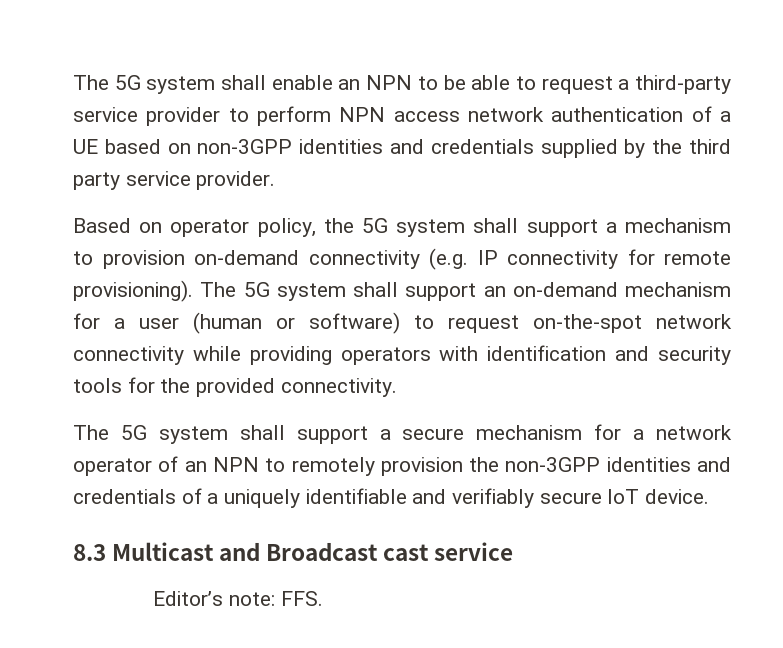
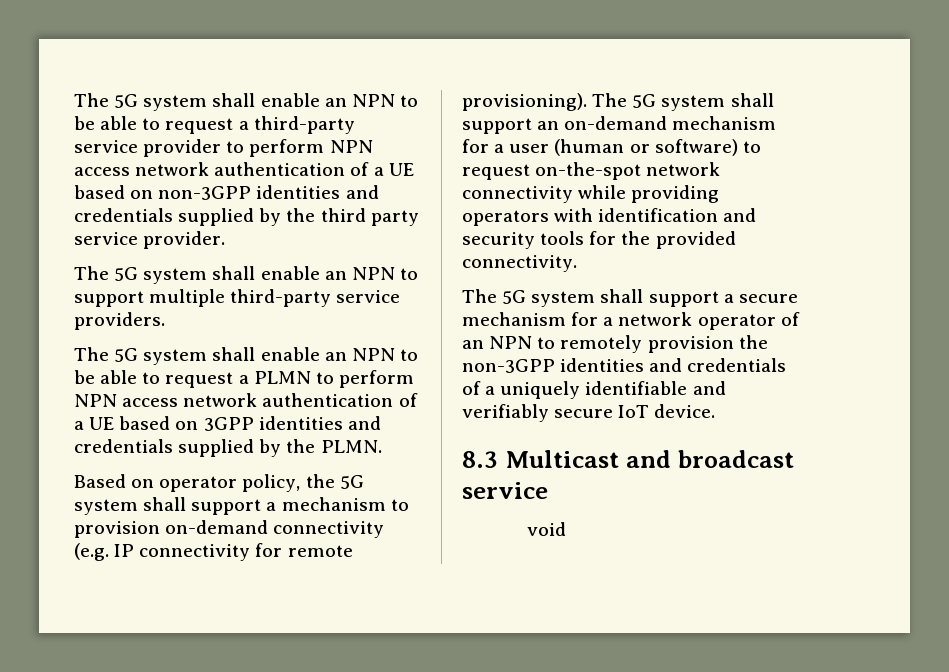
+ The 5G system shall enable an NPN to support multiple third-party service providers.
+ The 5G system shall enable an NPN to be able to request a PLMN to perform NPN access network authentication of a UE based on 3GPP identities and credentials supplied by the PLMN.
- 8.3 Multicast and Broadcast cast service
+ 8.3 Multicast and broadcast service
- Editor’s note: FFS.
+ void

